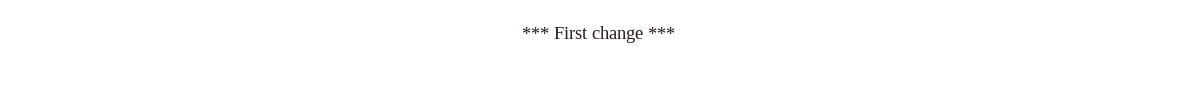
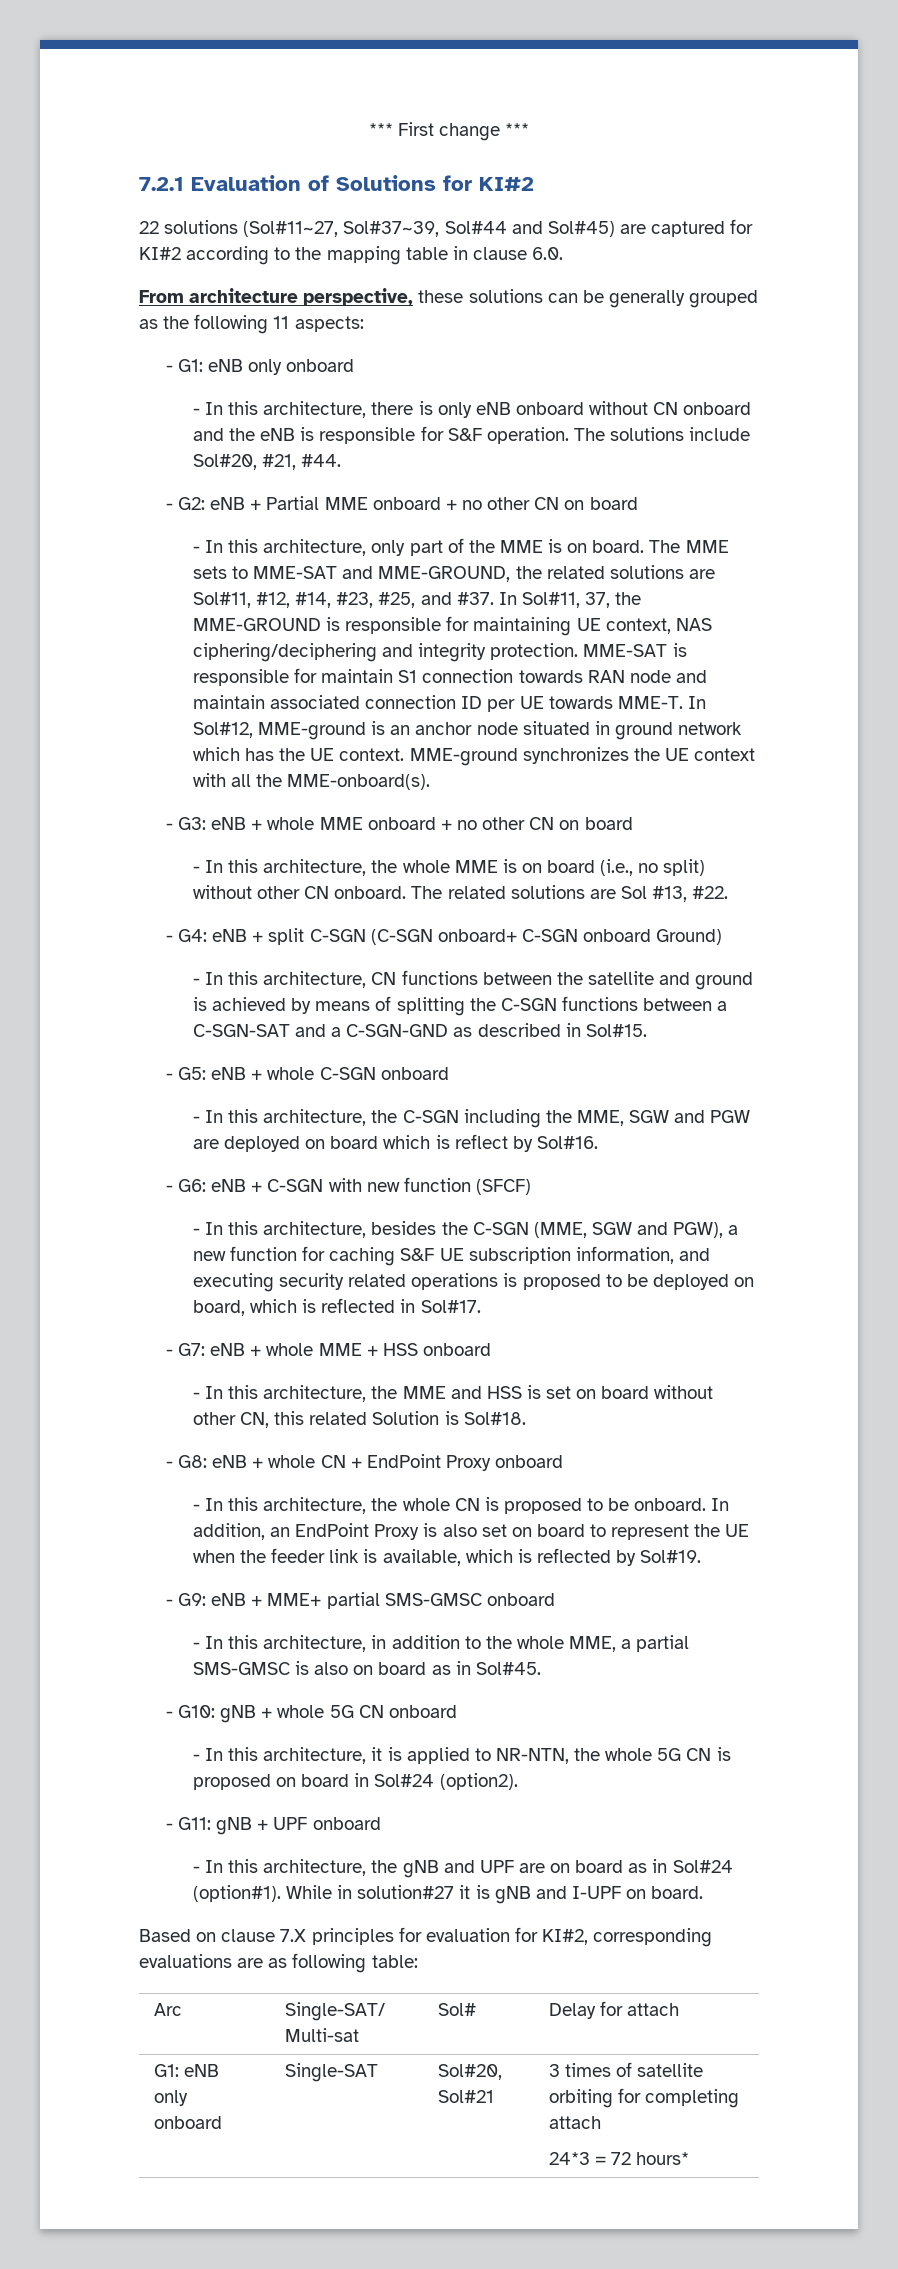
+ 7.2.1 Evaluation of Solutions for KI#2
+ 22 solutions (Sol#11~27, Sol#37~39, Sol#44 and Sol#45) are captured for KI#2 according to the mapping table in clause 6.0.
+ From architecture perspective, these solutions can be generally grouped as the following 11 aspects:
+ - G1: eNB only onboard
+ - In this architecture, there is only eNB onboard without CN onboard and the eNB is responsible for S&F operation. The solutions include Sol#20, #21, #44.
+ - G2: eNB + Partial MME onboard + no other CN on board
+ - In this architecture, only part of the MME is on board. The MME sets to MME-SAT and MME-GROUND, the related solutions are Sol#11, #12, #14, #23, #25, and #37. In Sol#11, 37, the MME-GROUND is responsible for maintaining UE context, NAS ciphering/deciphering and integrity protection. MME-SAT is responsible for maintain S1 connection towards RAN node and maintain associated connection ID per UE towards MME-T. In Sol#12, MME-ground is an anchor node situated in ground network which has the UE context. MME-ground synchronizes the UE context with all the MME-onboard(s).
+ - G3: eNB + whole MME onboard + no other CN on board
+ - In this architecture, the whole MME is on board (i.e., no split) without other CN onboard. The related solutions are Sol #13, #22.
+ - G4: eNB + split C-SGN (C-SGN onboard+ C-SGN onboard Ground)
+ - In this architecture, CN functions between the satellite and ground is achieved by means of splitting the C-SGN functions between a C-SGN-SAT and a C-SGN-GND as described in Sol#15.
+ - G5: eNB + whole C-SGN onboard
+ - In this architecture, the C-SGN including the MME, SGW and PGW are deployed on board which is reflect by Sol#16.
+ - G6: eNB + C-SGN with new function (SFCF)
+ - In this architecture, besides the C-SGN (MME, SGW and PGW), a new function for caching S&F UE subscription information, and executing security related operations is proposed to be deployed on board, which is reflected in Sol#17.
+ - G7: eNB + whole MME + HSS onboard
+ - In this architecture, the MME and HSS is set on board without other CN, this related Solution is Sol#18.
+ - G8: eNB + whole CN + EndPoint Proxy onboard
+ - In this architecture, the whole CN is proposed to be onboard. In addition, an EndPoint Proxy is also set on board to represent the UE when the feeder link is available, which is reflected by Sol#19.
+ - G9: eNB + MME+ partial SMS-GMSC onboard
+ - In this architecture, in addition to the whole MME, a partial SMS-GMSC is also on board as in Sol#45.
+ - G10: gNB + whole 5G CN onboard
+ - In this architecture, it is applied to NR-NTN, the whole 5G CN is proposed on board in Sol#24 (option2).
+ - G11: gNB + UPF onboard
+ - In this architecture, the gNB and UPF are on board as in Sol#24 (option#1). While in solution#27 it is gNB and I-UPF on board.
+ Based on clause 7.X principles for evaluation for KI#2, corresponding evaluations are as following table:
+ Arc | Single-SAT/ Multi-sat | Sol# | Delay for attach
+ G1: eNB only onboard | Single-SAT | Sol#20, Sol#21 | 3 times of satellite orbiting for completing attach
+ 24*3 = 72 hours*

